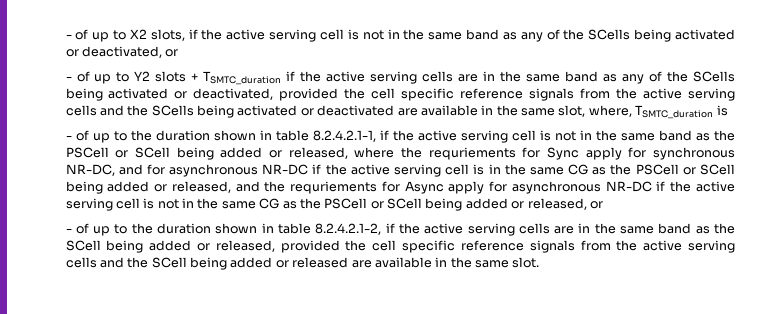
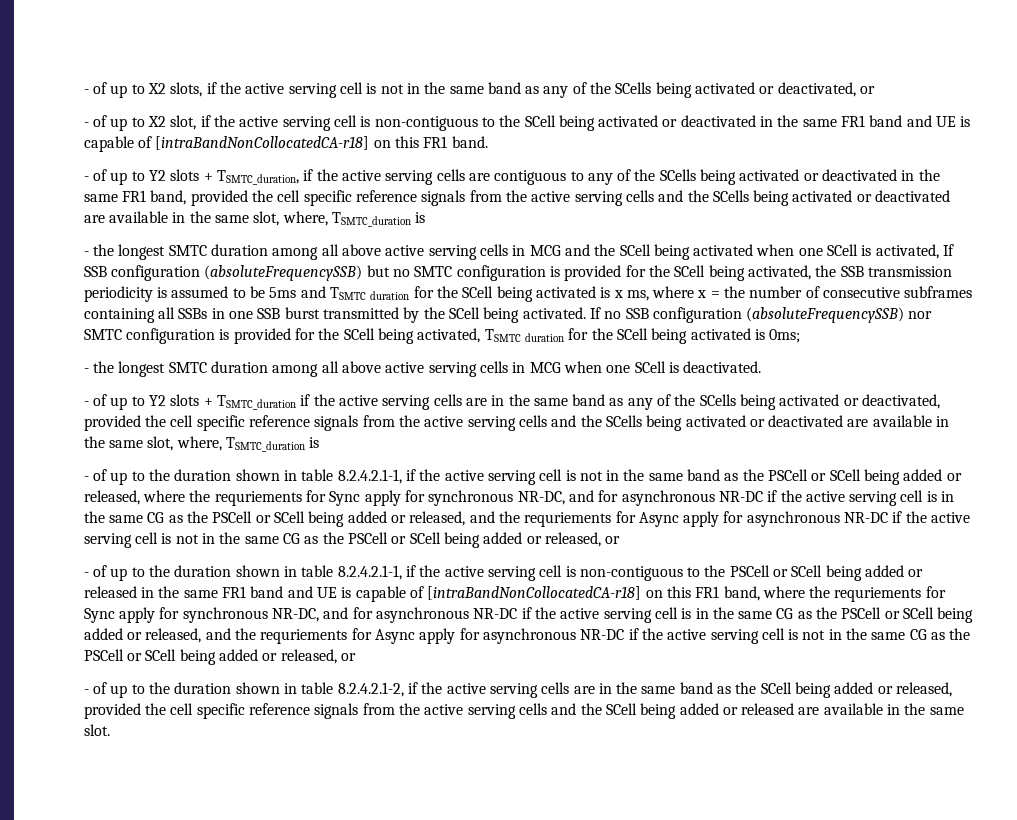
+ - of up to X2 slot, if the active serving cell is non-contiguous to the SCell being activated or deactivated in the same FR1 band and UE is capable of [intraBandNonCollocatedCA-r18] on this FR1 band.
+ - of up to Y2 slots + TSMTC_duration, if the active serving cells are contiguous to any of the SCells being activated or deactivated in the same FR1 band, provided the cell specific reference signals from the active serving cells and the SCells being activated or deactivated are available in the same slot, where, TSMTC_duration is
+ - the longest SMTC duration among all above active serving cells in MCG and the SCell being activated when one SCell is activated, If SSB configuration (absoluteFrequencySSB) but no SMTC configuration is provided for the SCell being activated, the SSB transmission periodicity is assumed to be 5ms and TSMTC duration for the SCell being activated is x ms, where x = the number of consecutive subframes containing all SSBs in one SSB burst transmitted by the SCell being activated. If no SSB configuration (absoluteFrequencySSB) nor SMTC configuration is provided for the SCell being activated, TSMTC duration for the SCell being activated is 0ms;
+ - the longest SMTC duration among all above active serving cells in MCG when one SCell is deactivated.
+ - of up to the duration shown in table 8.2.4.2.1-1, if the active serving cell is non-contiguous to the PSCell or SCell being added or released in the same FR1 band and UE is capable of [intraBandNonCollocatedCA-r18] on this FR1 band, where the requriements for Sync apply for synchronous NR-DC, and for asynchronous NR-DC if the active serving cell is in the same CG as the PSCell or SCell being added or released, and the requriements for Async apply for asynchronous NR-DC if the active serving cell is not in the same CG as the PSCell or SCell being added or released, or

